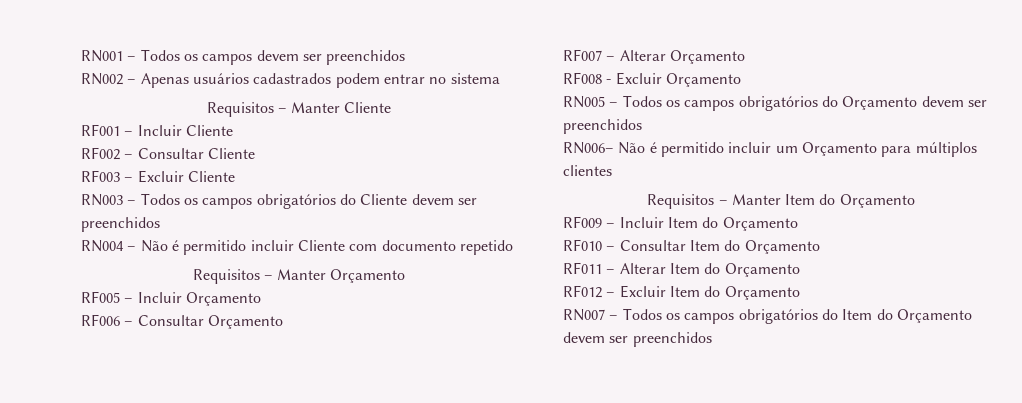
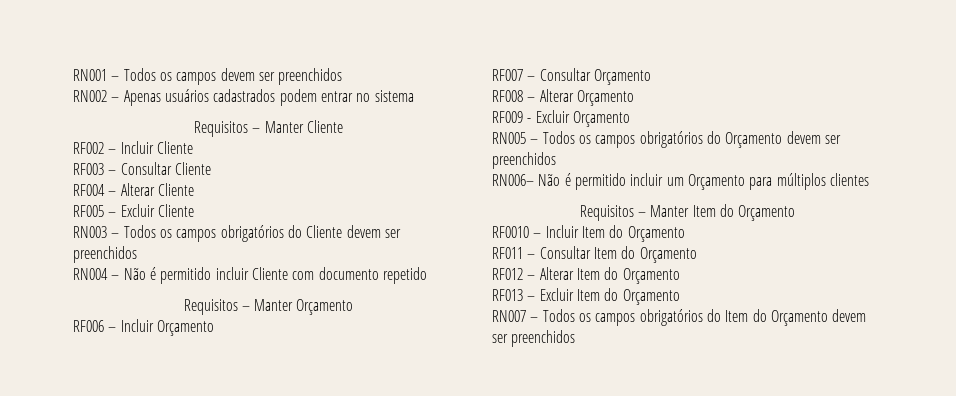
- RF001 – Incluir Cliente
+ RF002 – Incluir Cliente
- RF002 – Consultar Cliente
+ RF003 – Consultar Cliente
- RF003 – Excluir Cliente
+ RF004 – Alterar Cliente
+ RF005 – Excluir Cliente
- RF005 – Incluir Orçamento
+ RF006 – Incluir Orçamento
- RF006 – Consultar Orçamento
+ RF007 – Consultar Orçamento
- RF007 – Alterar Orçamento
+ RF008 – Alterar Orçamento
- RF008 - Excluir Orçamento
+ RF009 - Excluir Orçamento
- RF009 – Incluir Item do Orçamento
+ RF0010 – Incluir Item do Orçamento
- RF010 – Consultar Item do Orçamento
+ RF011 – Consultar Item do Orçamento
- RF011 – Alterar Item do Orçamento
+ RF012 – Alterar Item do Orçamento
- RF012 – Excluir Item do Orçamento
+ RF013 – Excluir Item do Orçamento

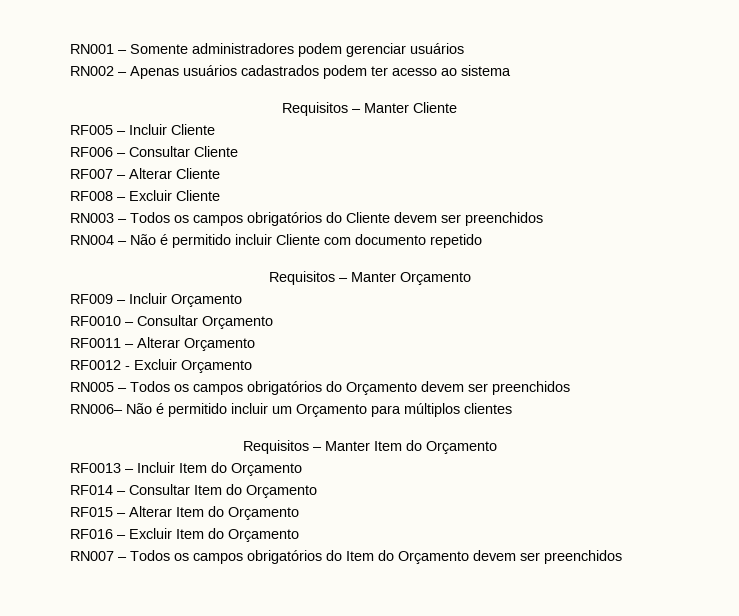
- RN001 – Todos os campos devem ser preenchidos
+ RN001 – Somente administradores podem gerenciar usuários
- RN002 – Apenas usuários cadastrados podem entrar no sistema
+ RN002 – Apenas usuários cadastrados podem ter acesso ao sistema
- RF002 – Incluir Cliente
+ RF005 – Incluir Cliente
- RF003 – Consultar Cliente
+ RF006 – Consultar Cliente
- RF004 – Alterar Cliente
+ RF007 – Alterar Cliente
- RF005 – Excluir Cliente
+ RF008 – Excluir Cliente
- RF006 – Incluir Orçamento
+ RF009 – Incluir Orçamento
- RF007 – Consultar Orçamento
+ RF0010 – Consultar Orçamento
- RF008 – Alterar Orçamento
+ RF0011 – Alterar Orçamento
- RF009 - Excluir Orçamento
+ RF0012 - Excluir Orçamento
- RF0010 – Incluir Item do Orçamento
+ RF0013 – Incluir Item do Orçamento
- RF011 – Consultar Item do Orçamento
+ RF014 – Consultar Item do Orçamento
- RF012 – Alterar Item do Orçamento
+ RF015 – Alterar Item do Orçamento
- RF013 – Excluir Item do Orçamento
+ RF016 – Excluir Item do Orçamento

